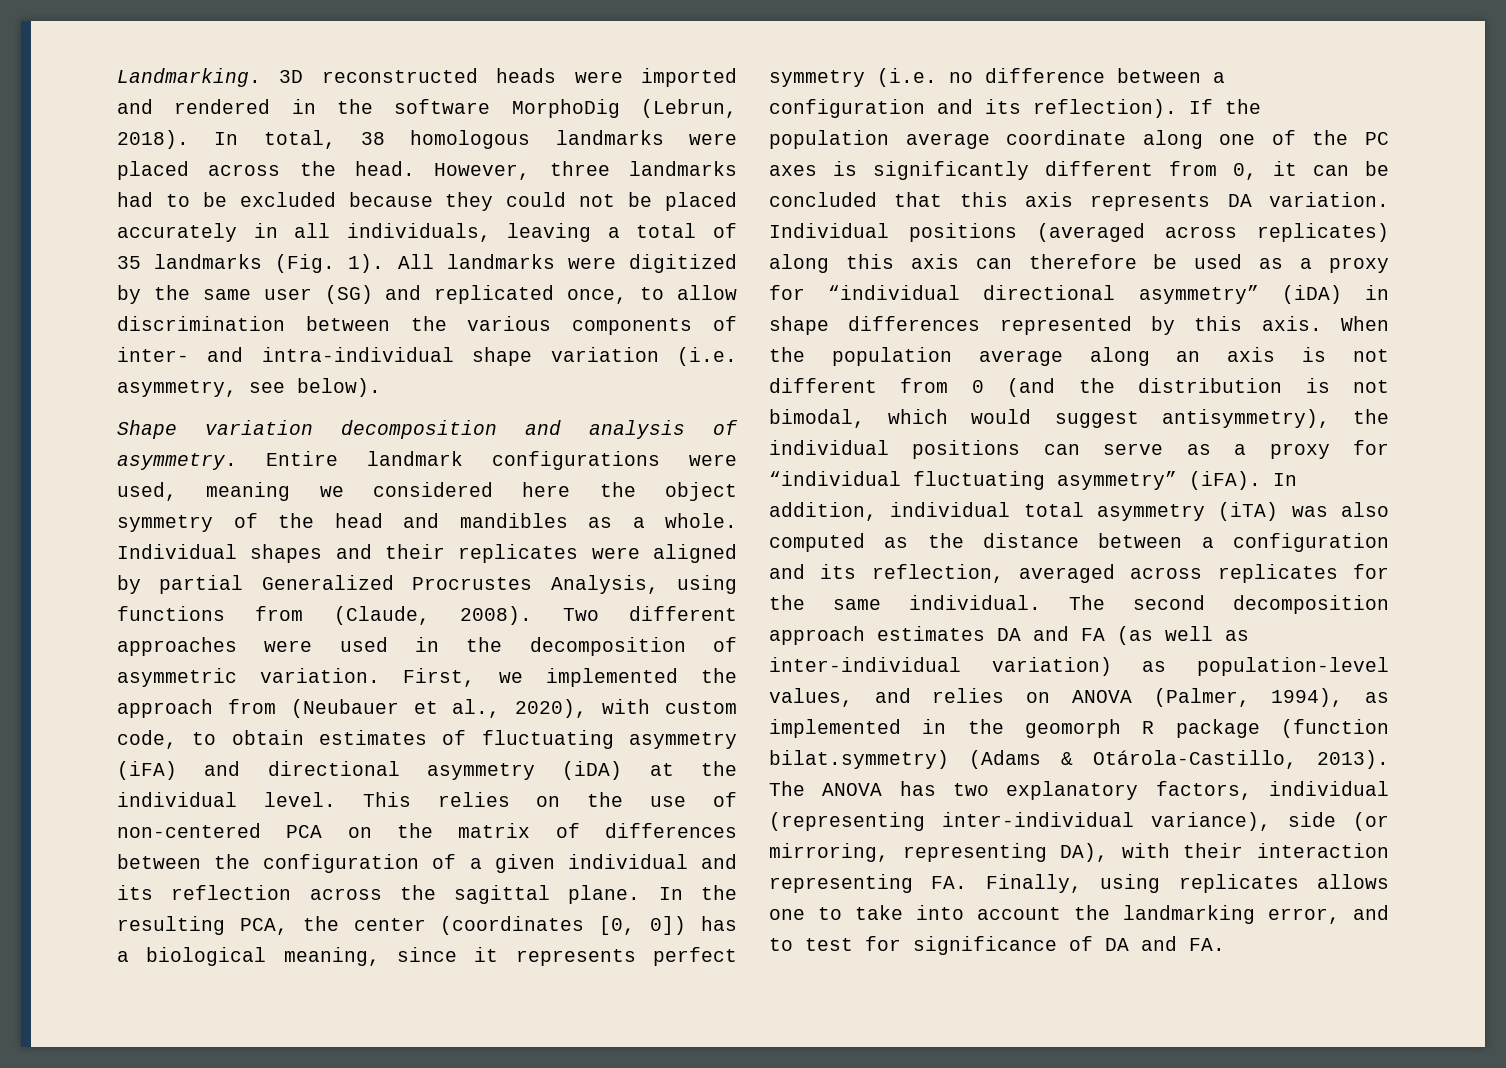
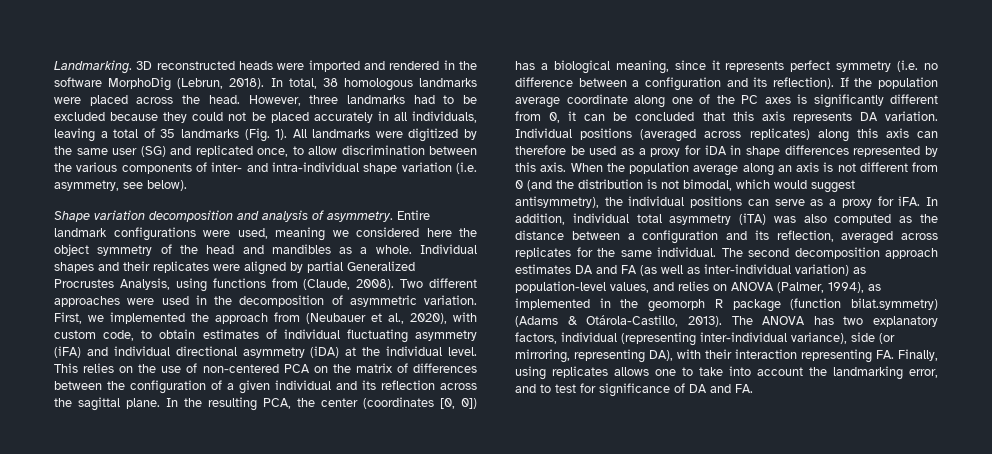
- First, we implemented the approach from (Neubauer et al., 2020), with custom code, to obtain estimates of fluctuating asymmetry (iFA) and directional asymmetry (iDA) at the individual level.
+ First, we implemented the approach from (Neubauer et al., 2020), with custom code, to obtain estimates of individual fluctuating asymmetry (iFA) and individual directional asymmetry (iDA) at the individual level.
- Individual positions (averaged across replicates) along this axis can therefore be used as a proxy for “individual directional asymmetry” (iDA) in shape differences represented by this axis.
+ Individual positions (averaged across replicates) along this axis can therefore be used as a proxy for iDA in shape differences represented by this axis.
- When the population average along an axis is not different from 0 (and the distribution is not bimodal, which would suggest antisymmetry), the individual positions can serve as a proxy for “individual fluctuating asymmetry” (iFA).
+ When the population average along an axis is not different from 0 (and the distribution is not bimodal, which would suggest antisymmetry), the individual positions can serve as a proxy for iFA.

